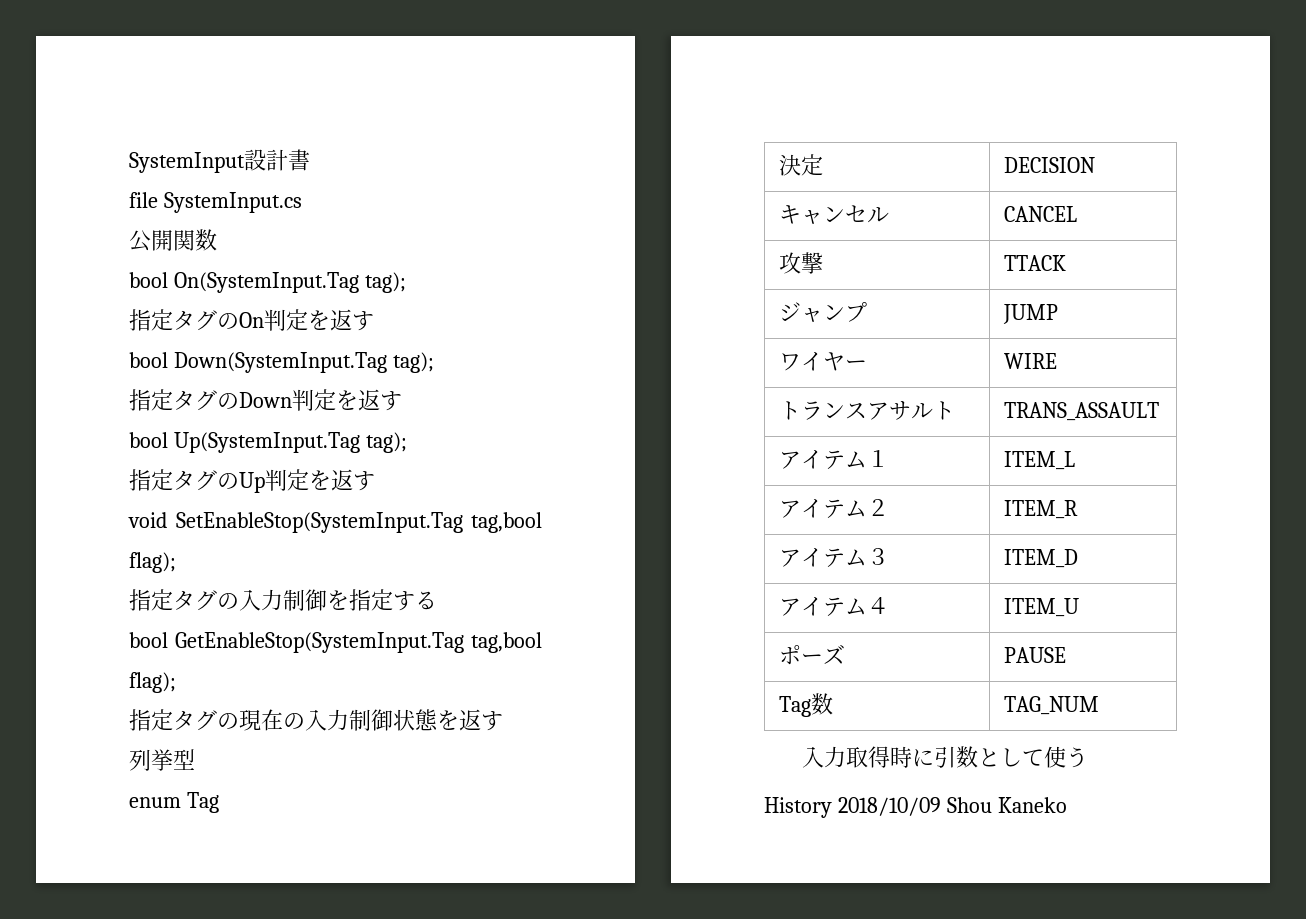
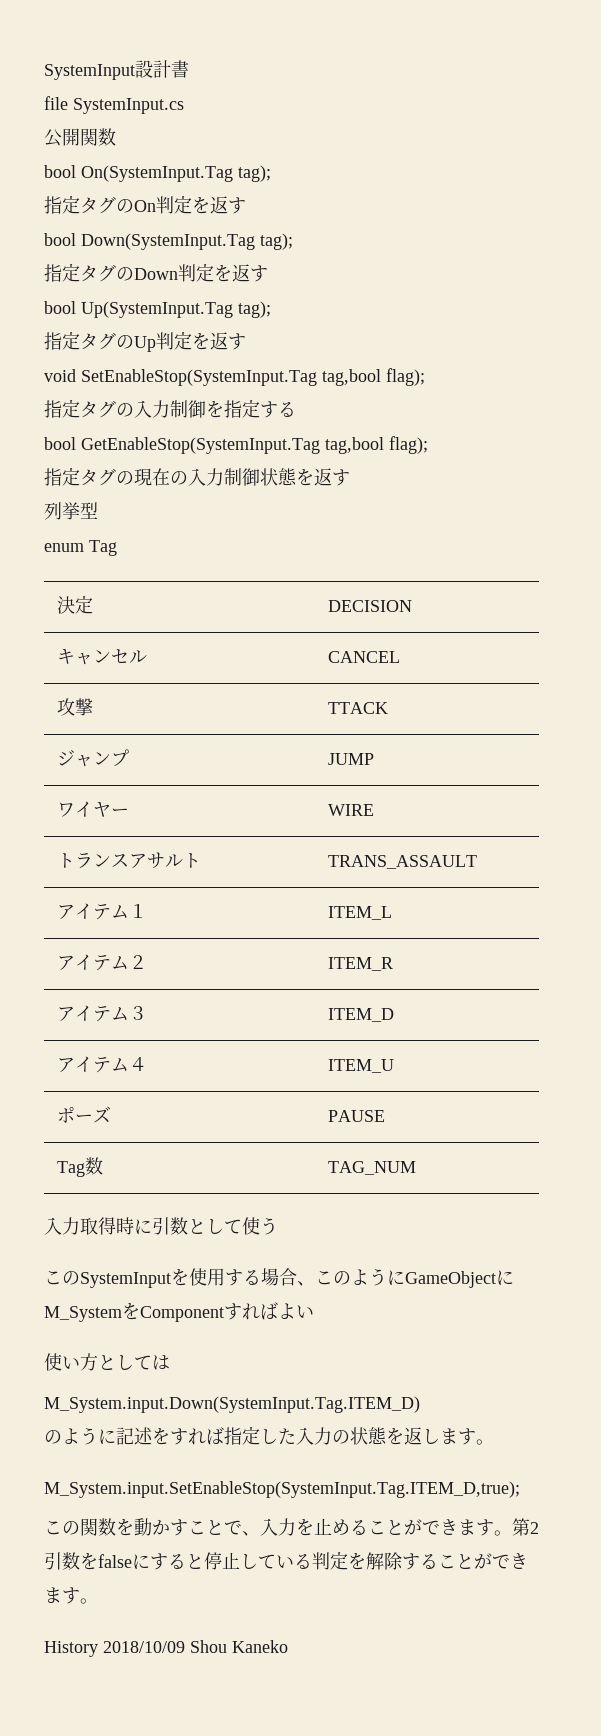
+ このSystemInputを使用する場合、このようにGameObjectにM_SystemをComponentすればよい
+ 使い方としては
+ M_System.input.Down(SystemInput.Tag.ITEM_D)
+ のように記述をすれば指定した入力の状態を返します。
+ M_System.input.SetEnableStop(SystemInput.Tag.ITEM_D,true);
+ この関数を動かすことで、入力を止めることができます。第2引数をfalseにすると停止している判定を解除することができます。

